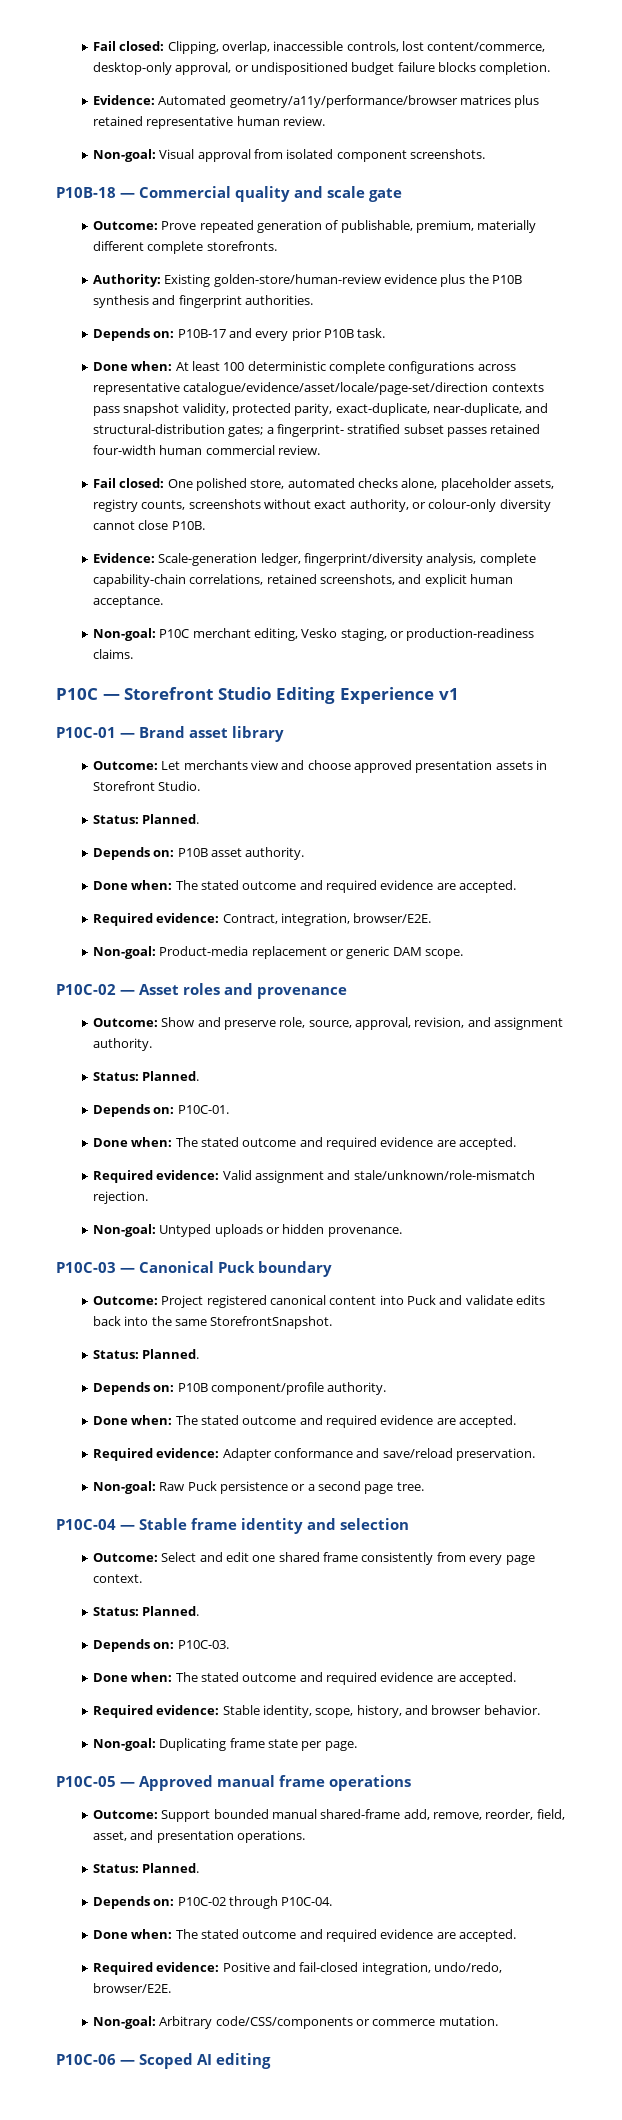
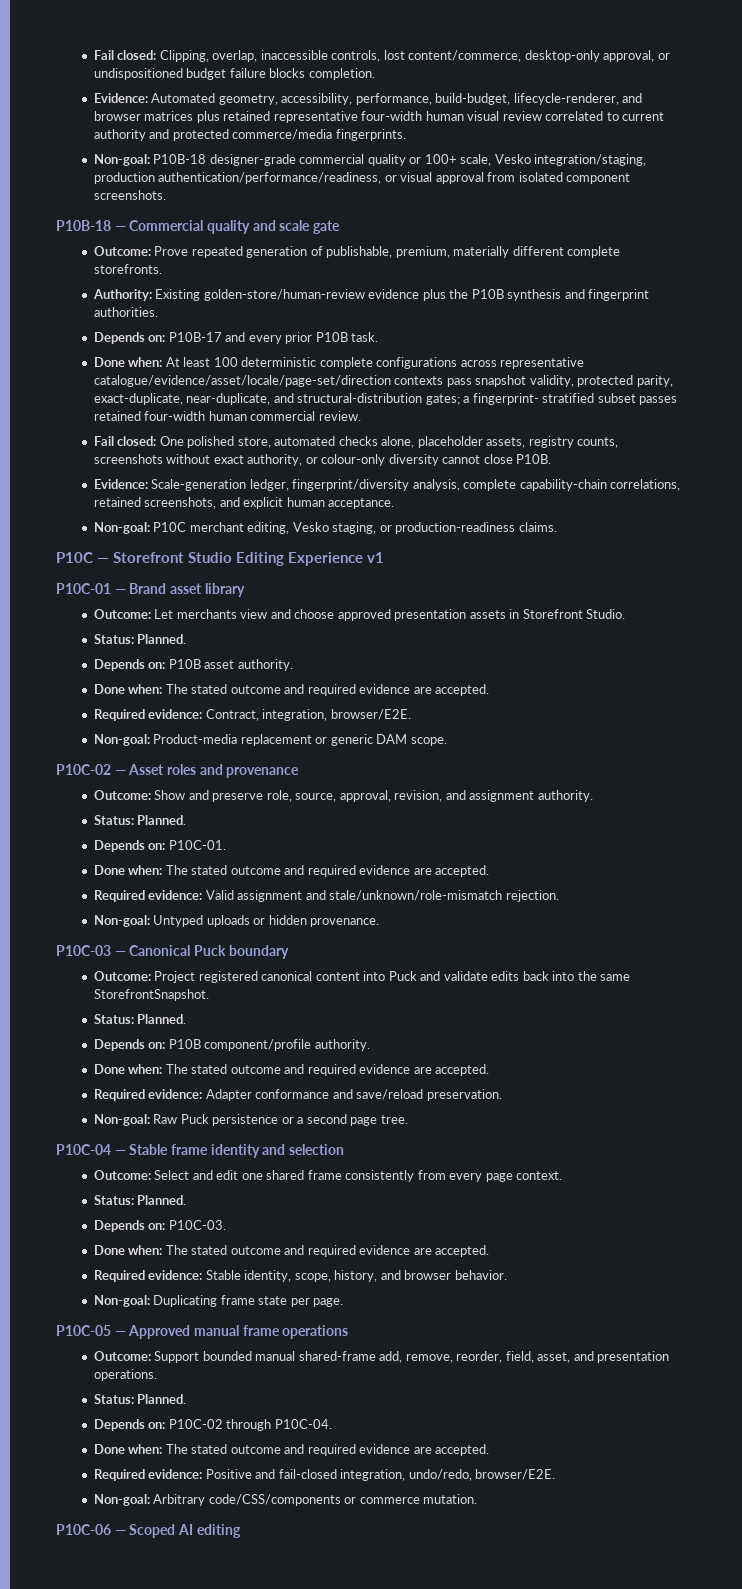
- Evidence: Automated geometry/a11y/performance/browser matrices plus retained representative human review.
- Non-goal: Visual approval from isolated component screenshots.
+ Evidence: Automated geometry, accessibility, performance, build-budget, lifecycle-renderer, and browser matrices plus retained representative four-width human visual review correlated to current authority and protected commerce/media fingerprints.
+ Non-goal: P10B-18 designer-grade commercial quality or 100+ scale, Vesko integration/staging, production authentication/performance/readiness, or visual approval from isolated component screenshots.

